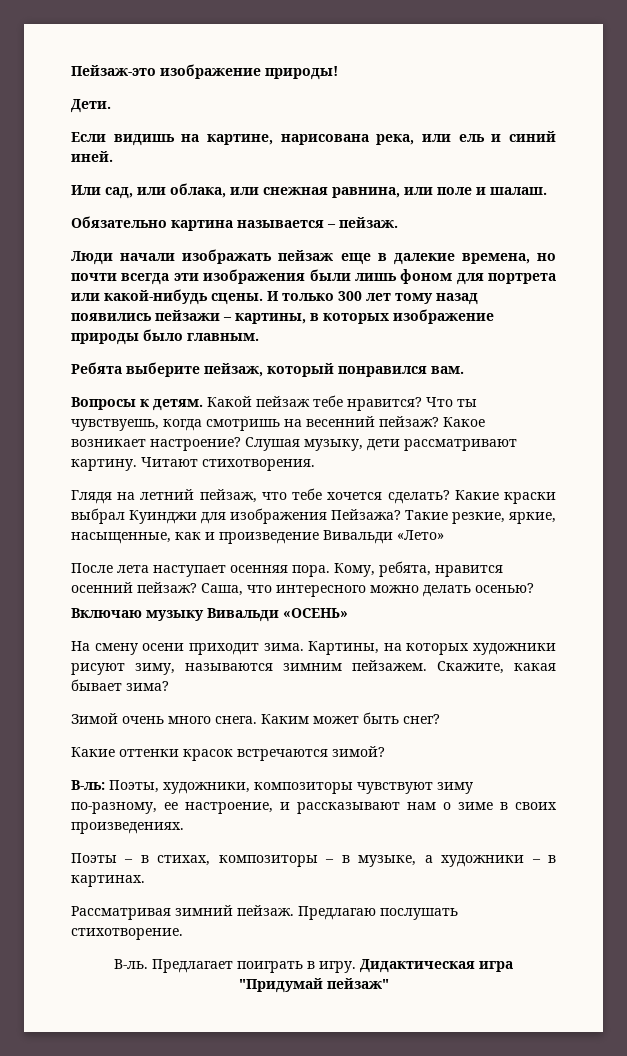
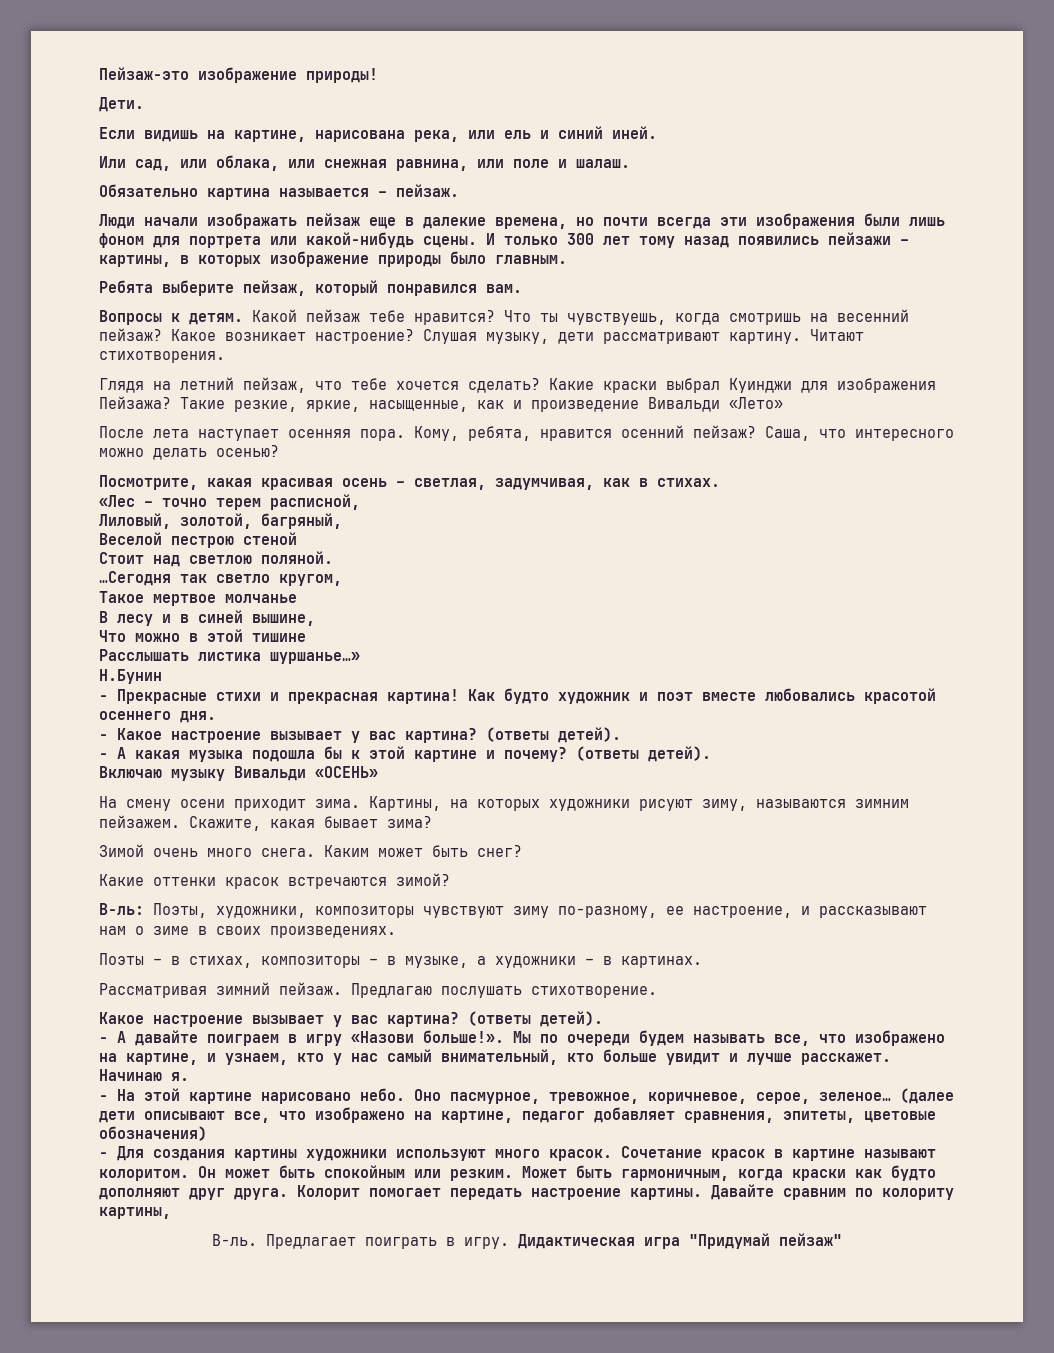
+ Посмотрите, какая красивая осень – светлая, задумчивая, как в стихах.
+ «Лес – точно терем расписной,
+ Лиловый, золотой, багряный,
+ Веселой пестрою стеной
+ Стоит над светлою поляной.
+ …Сегодня так светло кругом,
+ Такое мертвое молчанье
+ В лесу и в синей вышине,
+ Что можно в этой тишине
+ Расслышать листика шуршанье…»
+ Н.Бунин
+ - Прекрасные стихи и прекрасная картина! Как будто художник и поэт вместе любовались красотой осеннего дня.
+ - Какое настроение вызывает у вас картина? (ответы детей).
+ - А какая музыка подошла бы к этой картине и почему? (ответы детей).
  Предлагаю послушать стихотворение.
+ Какое настроение вызывает у вас картина? (ответы детей).
+ - А давайте поиграем в игру «Назови больше!». Мы по очереди будем называть все, что изображено на картине, и узнаем, кто у нас самый внимательный, кто больше увидит и лучше расскажет. Начинаю я.
+ - На этой картине нарисовано небо. Оно пасмурное, тревожное, коричневое, серое, зеленое… (далее дети описывают все, что изображено на картине, педагог добавляет сравнения, эпитеты, цветовые обозначения)
+ - Для создания картины художники используют много красок. Сочетание красок в картине называют колоритом. Он может быть спокойным или резким. Может быть гармоничным, когда краски как будто дополняют друг друга. Колорит помогает передать настроение картины. Давайте сравним по колориту картины,

